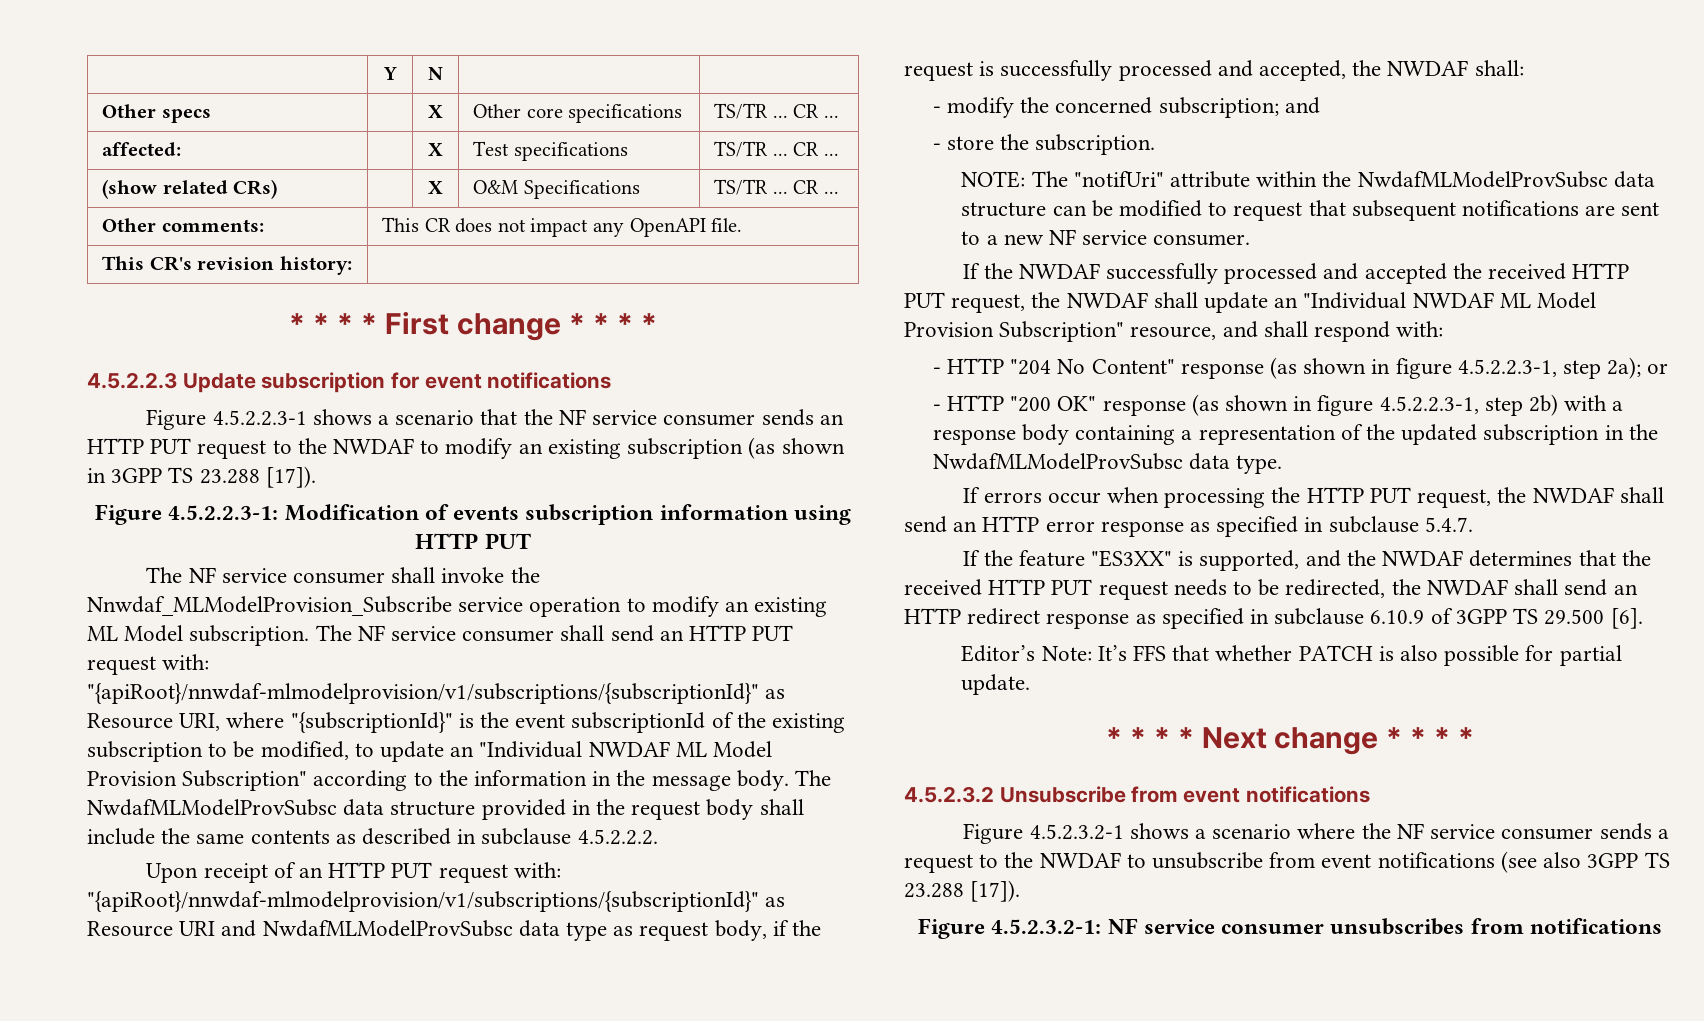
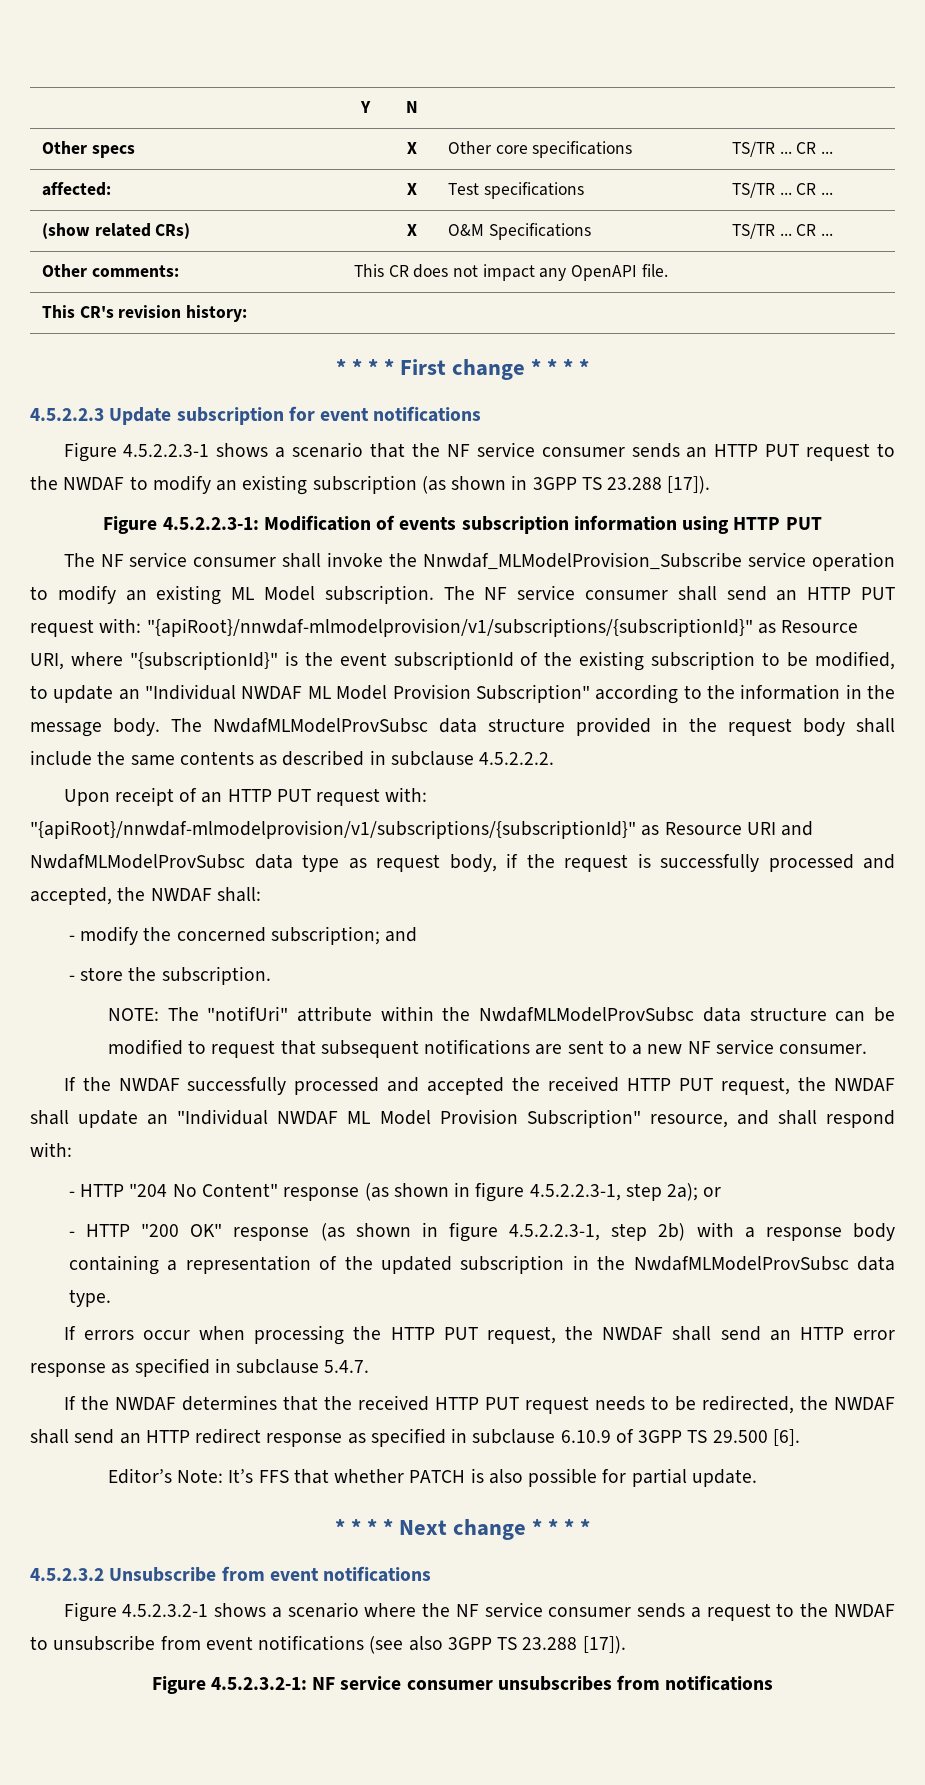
- If the feature "ES3XX" is supported, and the NWDAF determines that the received HTTP PUT request needs to be redirected, the NWDAF shall send an HTTP redirect response as specified in subclause 6.10.9 of 3GPP TS 29.500 [6].
+ If the NWDAF determines that the received HTTP PUT request needs to be redirected, the NWDAF shall send an HTTP redirect response as specified in subclause 6.10.9 of 3GPP TS 29.500 [6].

